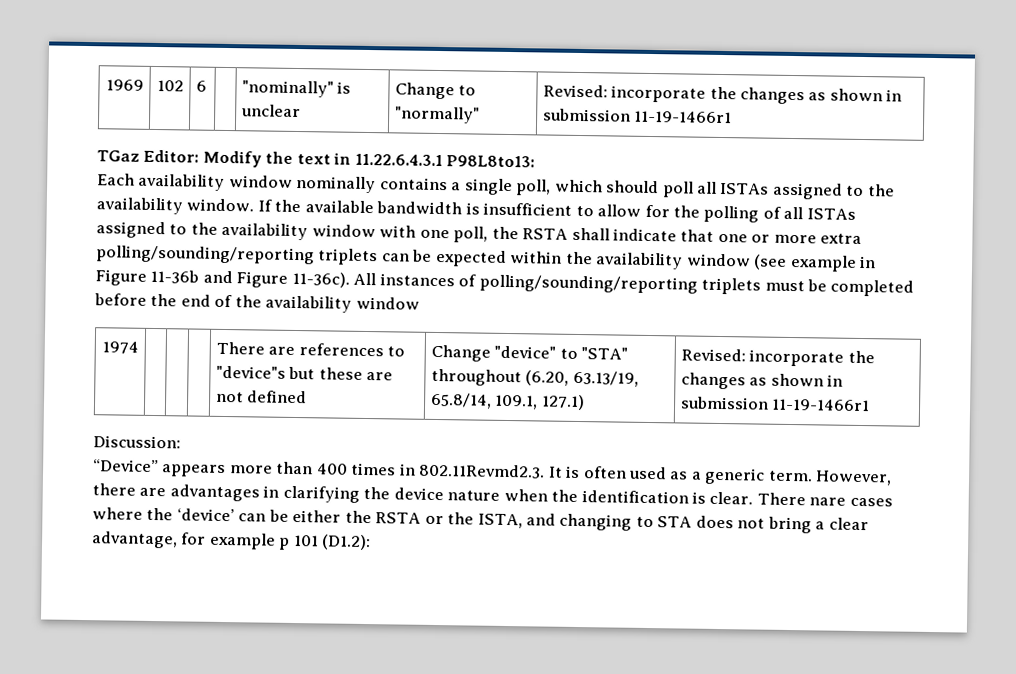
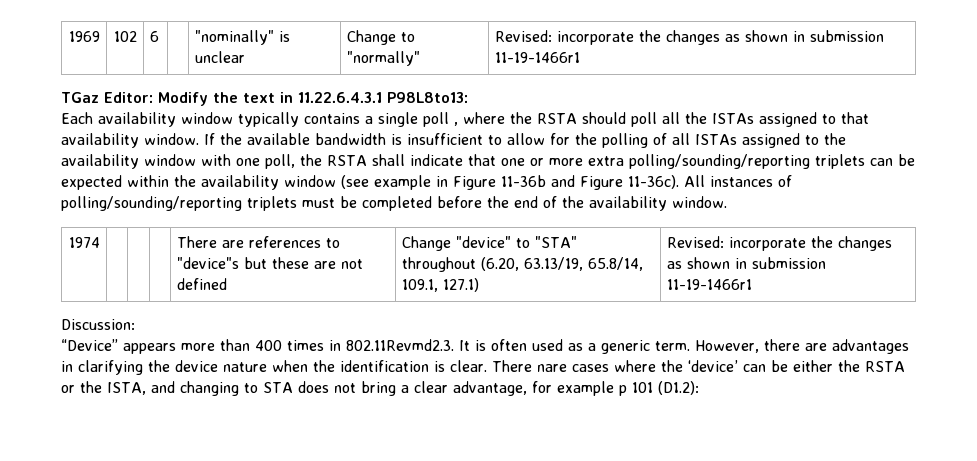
- Each availability window nominally contains a single poll, which should poll all ISTAs assigned to the availability window.
+ Each availability window typically contains a single poll , where the RSTA should poll all the ISTAs assigned to that availability window.
- All instances of polling/sounding/reporting triplets must be completed before the end of the availability window
+ All instances of polling/sounding/reporting triplets must be completed before the end of the availability window.

